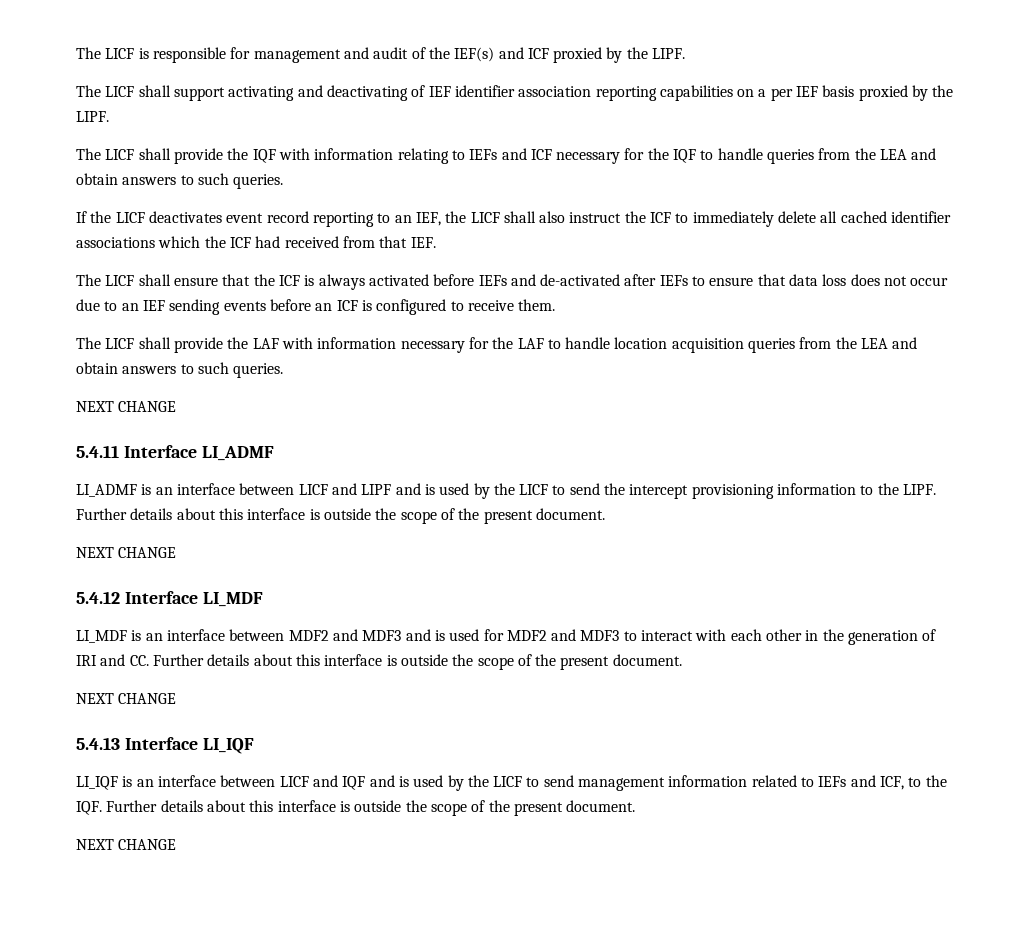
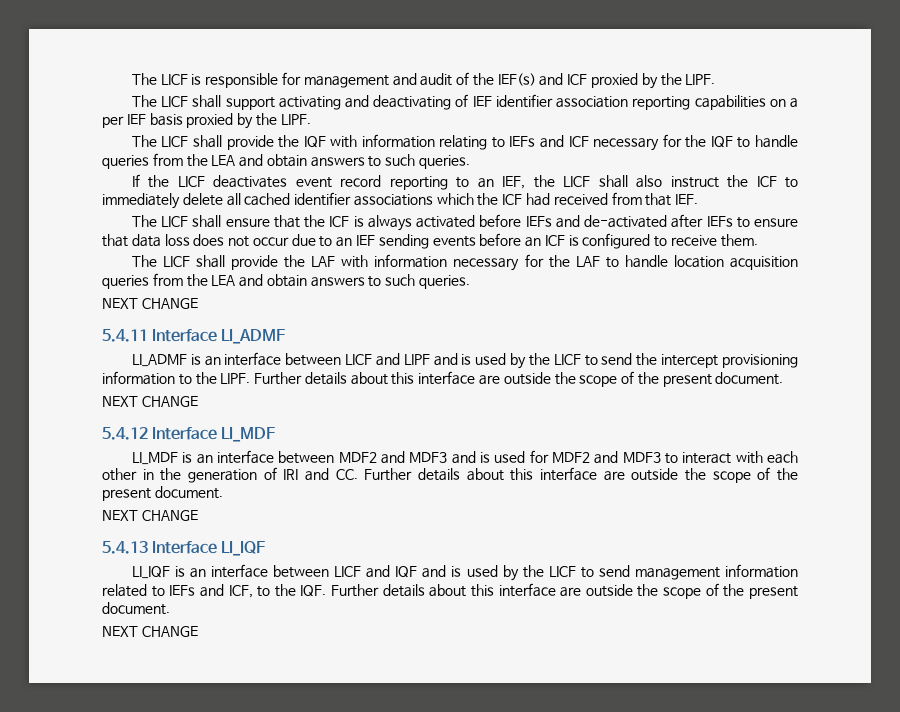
- LI_ADMF is an interface between LICF and LIPF and is used by the LICF to send the intercept provisioning information to the LIPF. Further details about this interface is outside the scope of the present document.
+ LI_ADMF is an interface between LICF and LIPF and is used by the LICF to send the intercept provisioning information to the LIPF. Further details about this interface are outside the scope of the present document.
- LI_MDF is an interface between MDF2 and MDF3 and is used for MDF2 and MDF3 to interact with each other in the generation of IRI and CC. Further details about this interface is outside the scope of the present document.
+ LI_MDF is an interface between MDF2 and MDF3 and is used for MDF2 and MDF3 to interact with each other in the generation of IRI and CC. Further details about this interface are outside the scope of the present document.
- LI_IQF is an interface between LICF and IQF and is used by the LICF to send management information related to IEFs and ICF, to the IQF. Further details about this interface is outside the scope of the present document.
+ LI_IQF is an interface between LICF and IQF and is used by the LICF to send management information related to IEFs and ICF, to the IQF. Further details about this interface are outside the scope of the present document.

